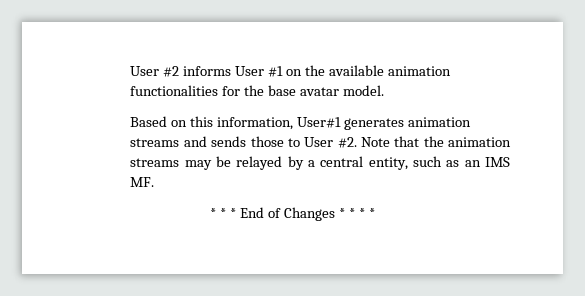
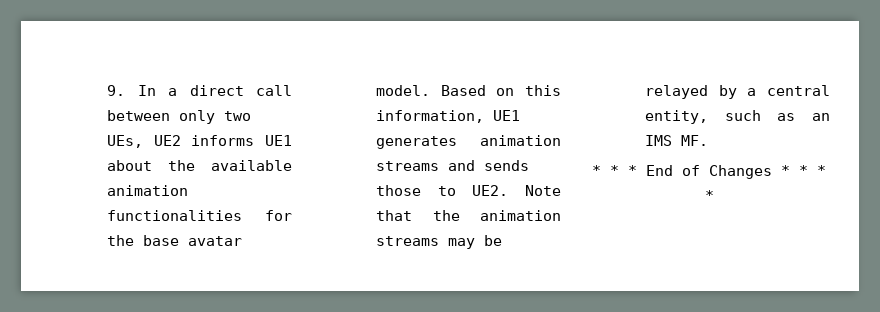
- User #2 informs User #1 on the available animation functionalities for the base avatar model.
- Based on this information, User#1 generates animation streams and sends those to User #2. Note that the animation streams may be relayed by a central entity, such as an IMS MF.
+ 9. In a direct call between only two UEs, UE2 informs UE1 about the available animation functionalities for the base avatar model. Based on this information, UE1 generates animation streams and sends those to UE2. Note that the animation streams may be relayed by a central entity, such as an IMS MF.

